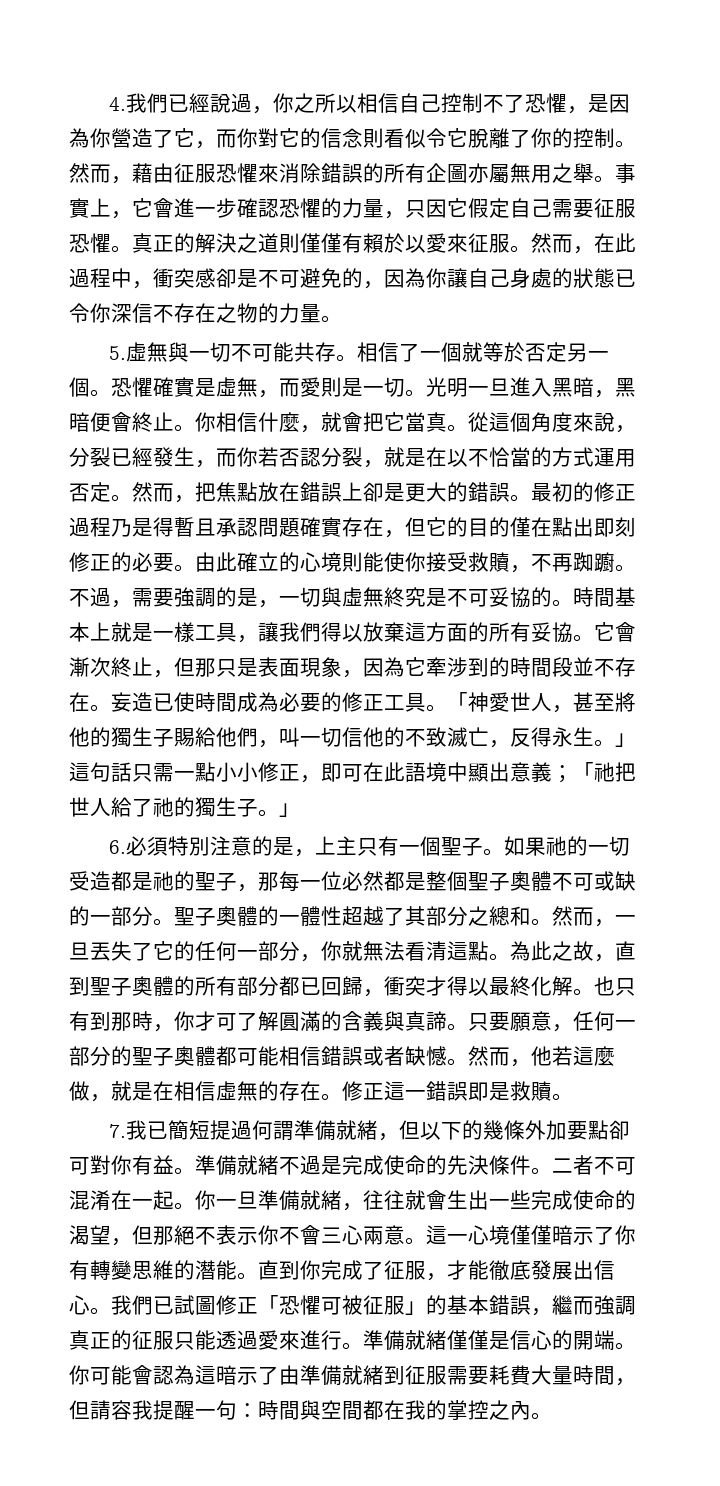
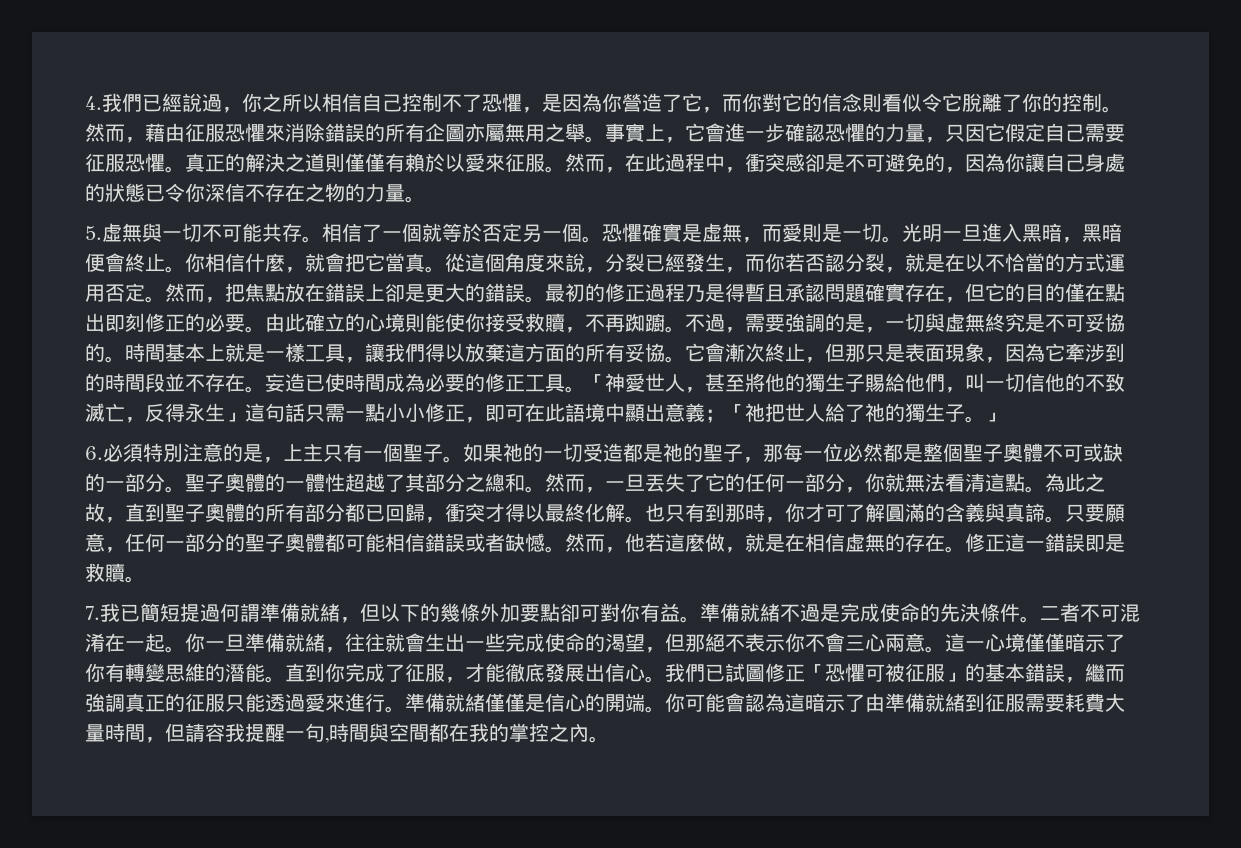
- 「神愛世人，甚至將他的獨生子賜給他們，叫一切信他的不致滅亡，反得永生。」這句話只需一點小小修正，即可在此語境中顯出意義；「祂把世人給了祂的獨生子。」
+ 「神愛世人，甚至將他的獨生子賜給他們，叫一切信他的不致滅亡，反得永生」這句話只需一點小小修正，即可在此語境中顯出意義；「祂把世人給了祂的獨生子。」
- 你可能會認為這暗示了由準備就緒到征服需要耗費大量時間，但請容我提醒一句：時間與空間都在我的掌控之內。
+ 你可能會認為這暗示了由準備就緒到征服需要耗費大量時間，但請容我提醒一句,時間與空間都在我的掌控之內。

